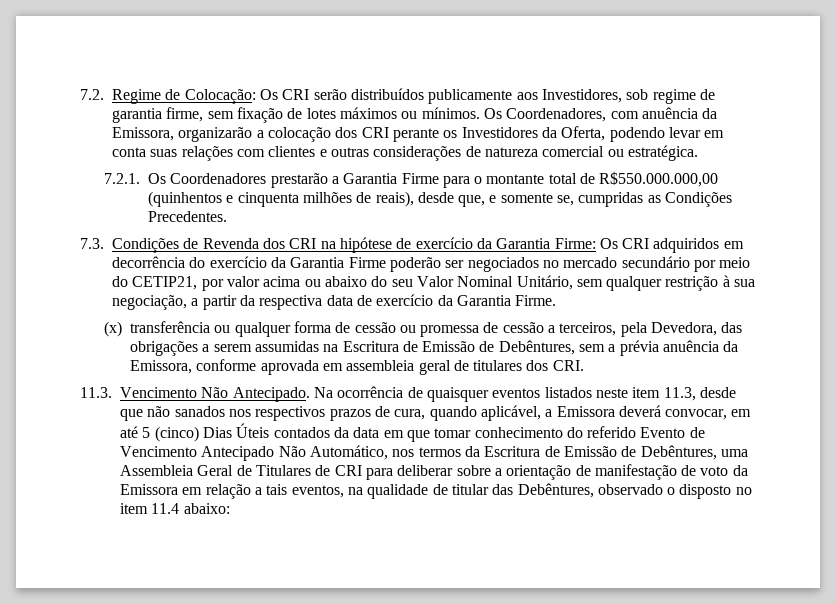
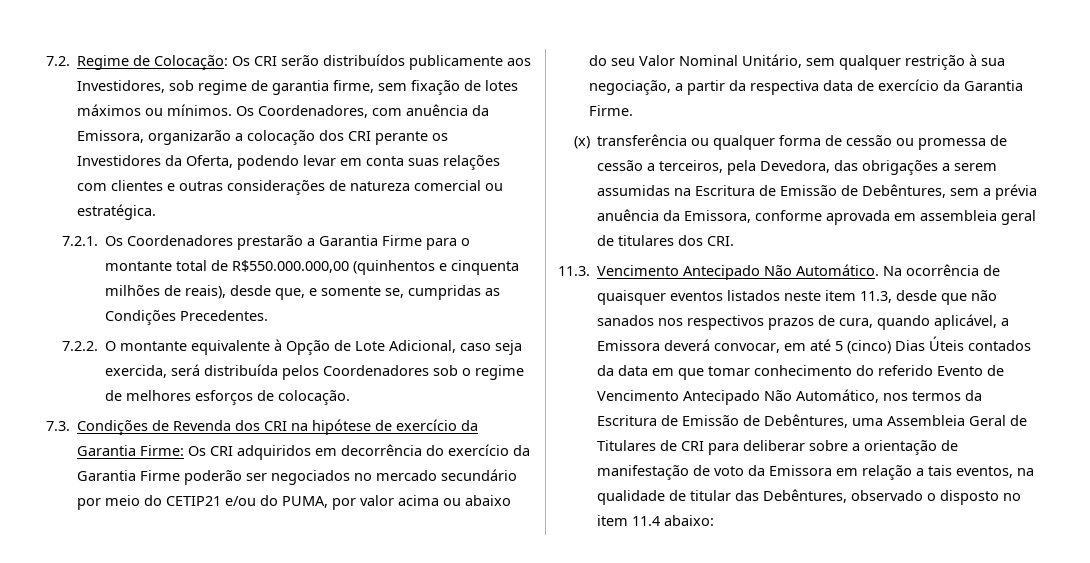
+ 7.2.2. O montante equivalente à Opção de Lote Adicional, caso seja exercida, será distribuída pelos Coordenadores sob o regime de melhores esforços de colocação.
- 7.3. Condições de Revenda dos CRI na hipótese de exercício da Garantia Firme: Os CRI adquiridos em decorrência do exercício da Garantia Firme poderão ser negociados no mercado secundário por meio do CETIP21, por valor acima ou abaixo do seu Valor Nominal Unitário, sem qualquer restrição à sua negociação, a partir da respectiva data de exercício da Garantia Firme.
+ 7.3. Condições de Revenda dos CRI na hipótese de exercício da Garantia Firme: Os CRI adquiridos em decorrência do exercício da Garantia Firme poderão ser negociados no mercado secundário por meio do CETIP21 e/ou do PUMA, por valor acima ou abaixo do seu Valor Nominal Unitário, sem qualquer restrição à sua negociação, a partir da respectiva data de exercício da Garantia Firme.
- 11.3. Vencimento Não Antecipado.
+ 11.3. Vencimento Antecipado Não Automático.

